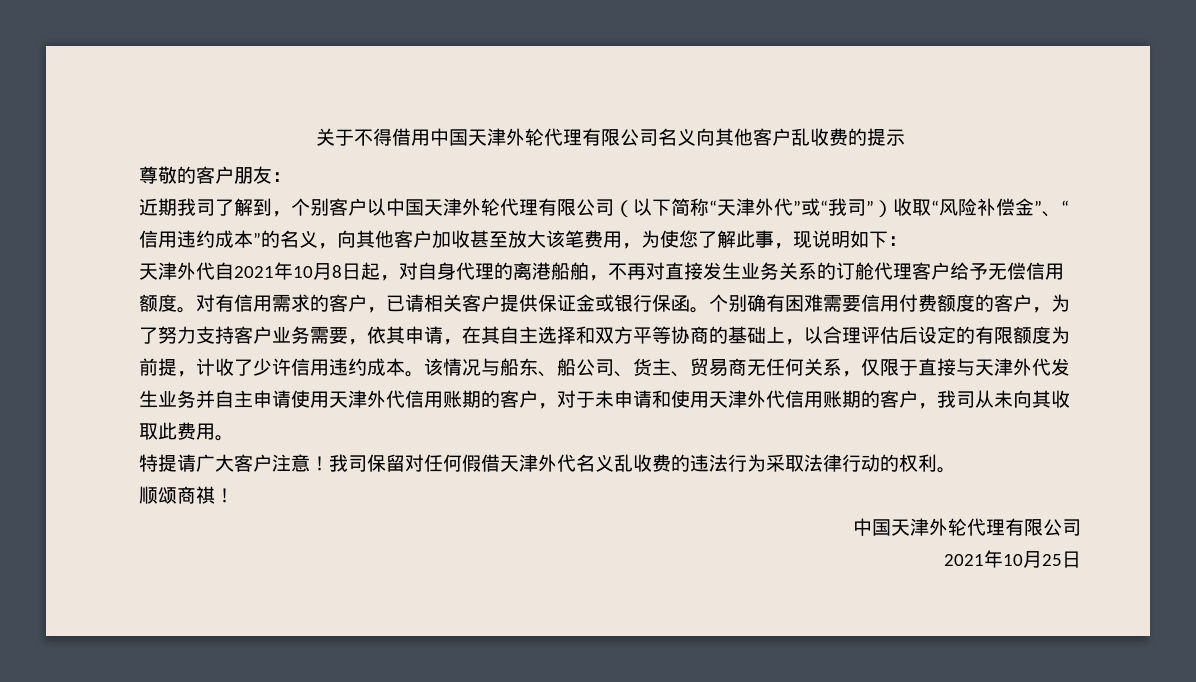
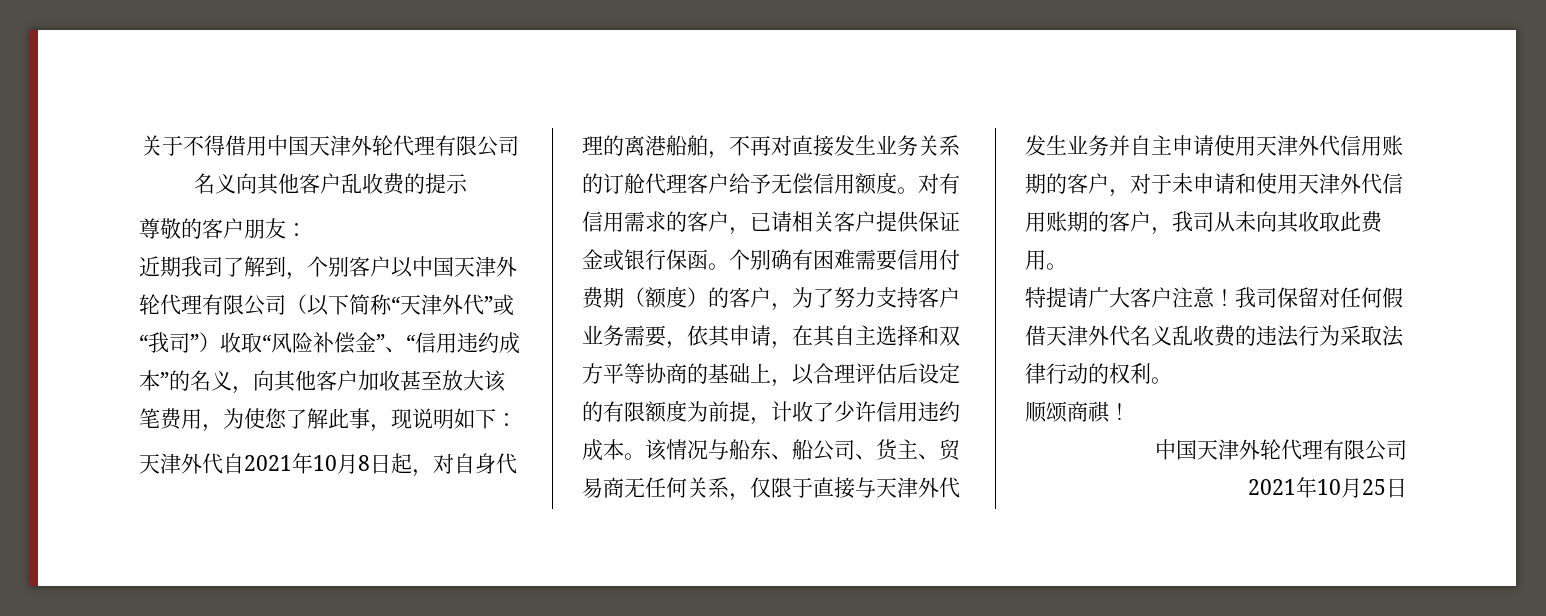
- 个别确有困难需要信用付费额度的客户，为了努力支持客户业务需要，依其申请，在其自主选择和双方平等协商的基础上，以合理评估后设定的有限额度为前提，计收了少许信用违约成本。
+ 个别确有困难需要信用付费期（额度）的客户，为了努力支持客户业务需要，依其申请，在其自主选择和双方平等协商的基础上，以合理评估后设定的有限额度为前提，计收了少许信用违约成本。

